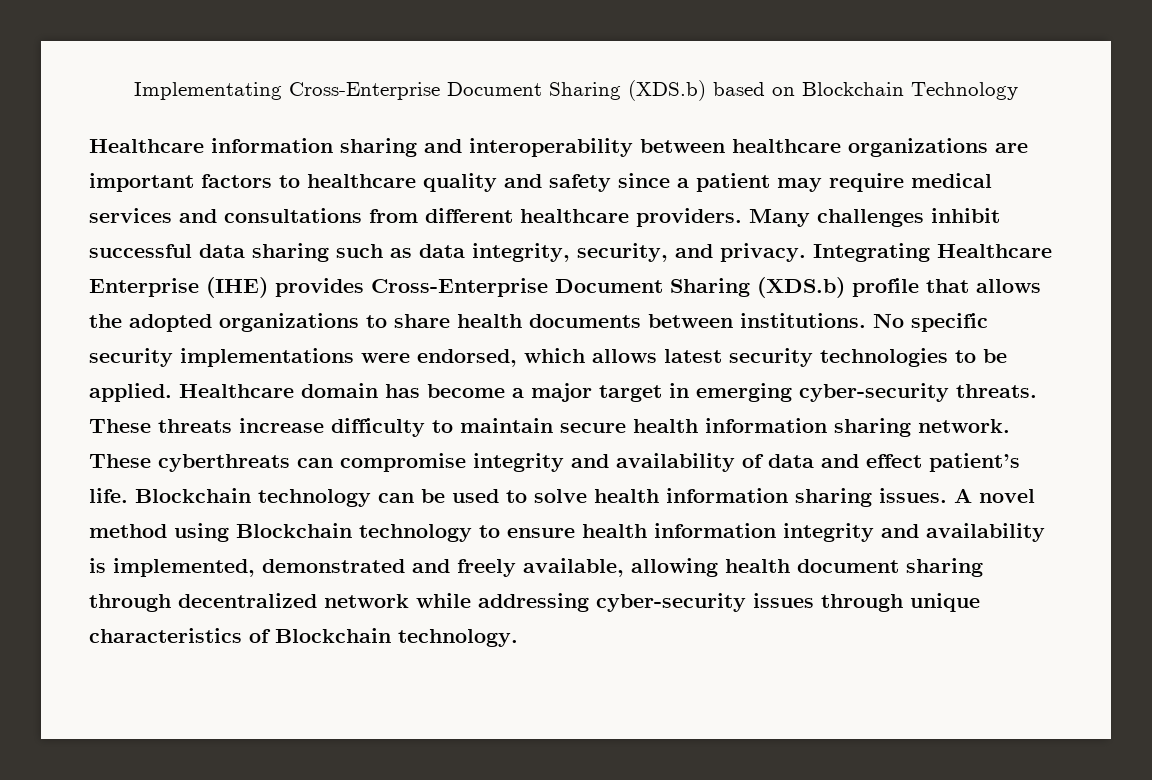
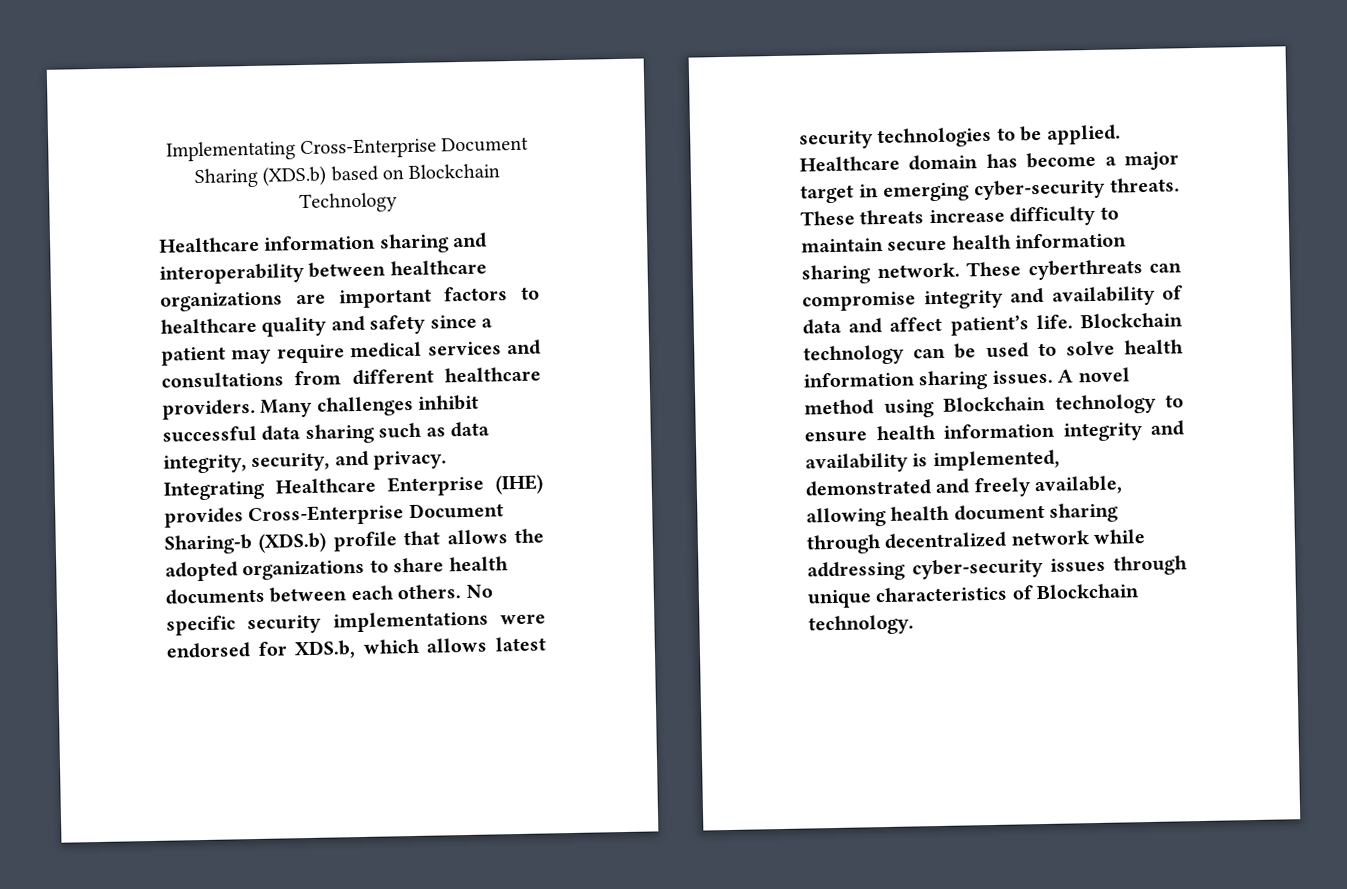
- Integrating Healthcare Enterprise (IHE) provides Cross-Enterprise Document Sharing (XDS.b) profile that allows the adopted organizations to share health documents between institutions.
+ Integrating Healthcare Enterprise (IHE) provides Cross-Enterprise Document Sharing-b (XDS.b) profile that allows the adopted organizations to share health documents between each others.
- No specific security implementations were endorsed, which allows latest security technologies to be applied.
+ No specific security implementations were endorsed for XDS.b, which allows latest security technologies to be applied.
- These cyberthreats can compromise integrity and availability of data and effect patient’s life.
+ These cyberthreats can compromise integrity and availability of data and affect patient’s life.

